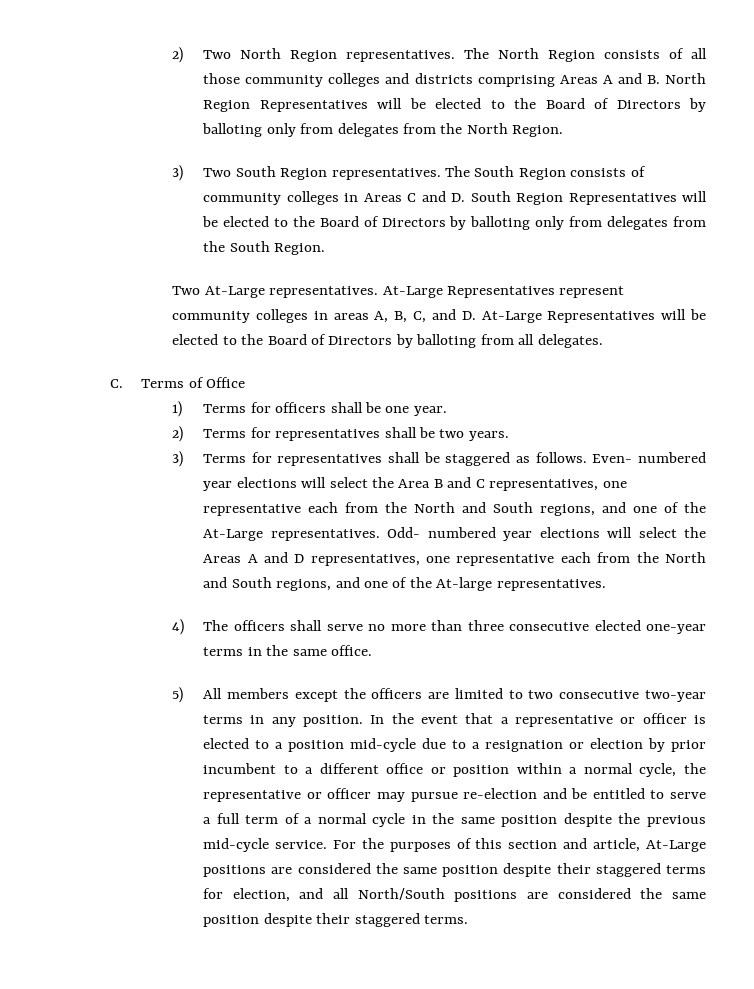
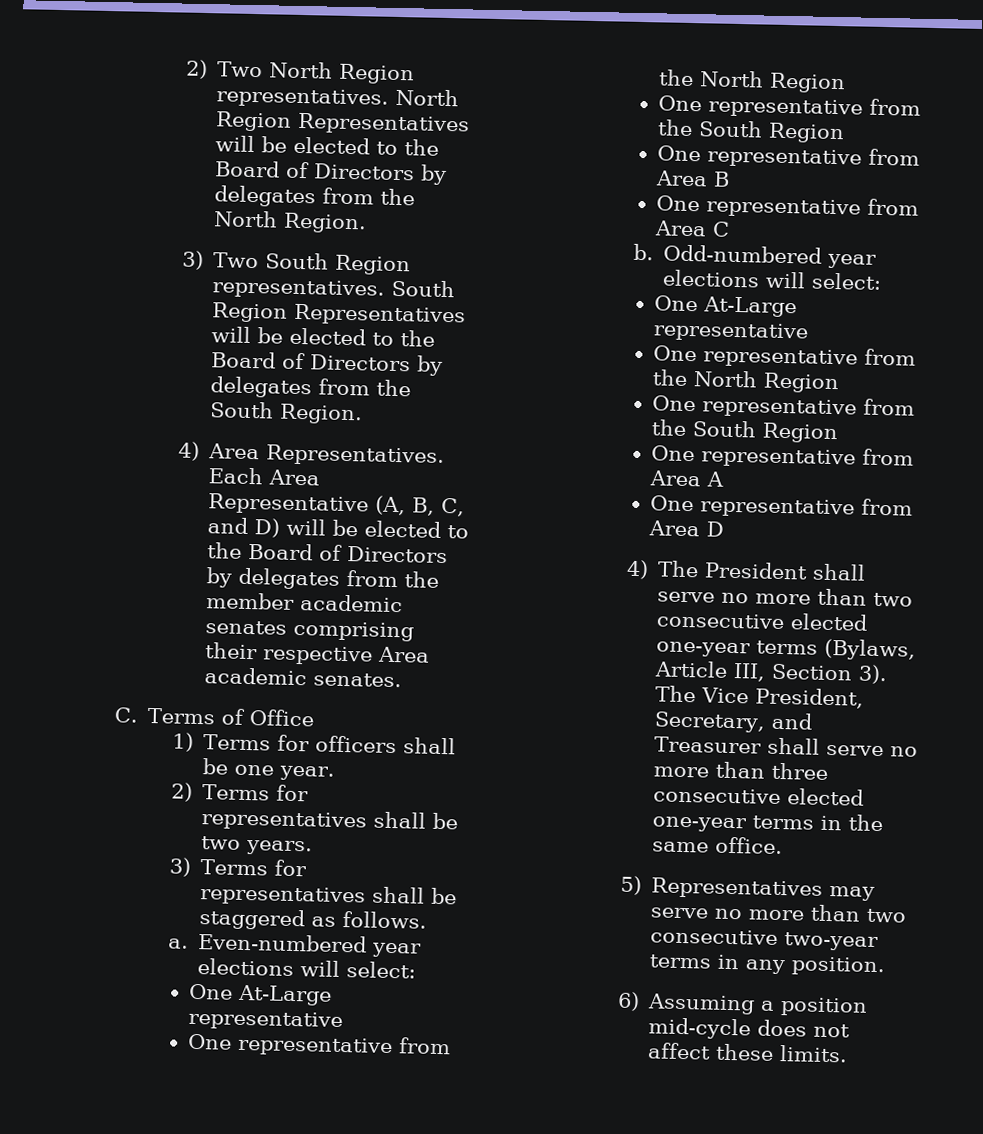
- The North Region consists of all those community colleges and districts comprising Areas A and B. North Region Representatives will be elected to the Board of Directors by balloting only from delegates from the North Region.
+ North Region Representatives will be elected to the Board of Directors by delegates from the North Region.
- The South Region consists of community colleges in Areas C and D. South Region Representatives will be elected to the Board of Directors by balloting only from delegates from the South Region.
+ South Region Representatives will be elected to the Board of Directors by delegates from the South Region.
- Two At-Large representatives. At-Large Representatives represent community colleges in areas A, B, C, and D. At-Large Representatives will be elected to the Board of Directors by balloting from all delegates.
+ 4) Area Representatives. Each Area Representative (A, B, C, and D) will be elected to the Board of Directors by delegates from the member academic senates comprising their respective Area academic senates.
- 3) Terms for representatives shall be staggered as follows. Even- numbered year elections will select the Area B and C representatives, one representative each from the North and South regions, and one of the At-Large representatives. Odd- numbered year elections will select the Areas A and D representatives, one representative each from the North and South regions, and one of the At-large representatives.
- 4) The officers shall serve no more than three consecutive elected one-year terms in the same office.
+ 3) Terms for representatives shall be staggered as follows.
+ a. Even-numbered year elections will select:
+ One At-Large representative
+ One representative from the North Region
+ One representative from the South Region
+ One representative from Area B
+ One representative from Area C
+ b. Odd-numbered year elections will select:
+ One At-Large representative
+ One representative from the North Region
+ One representative from the South Region
+ One representative from Area A
+ One representative from Area D
+ 4) The President shall serve no more than two consecutive elected one-year terms (Bylaws, Article III, Section 3). The Vice President, Secretary, and Treasurer shall serve no more than three consecutive elected one-year terms in the same office.
- 5) All members except the officers are limited to two consecutive two-year terms in any position. In the event that a representative or officer is elected to a position mid-cycle due to a resignation or election by prior incumbent to a different office or position within a normal cycle, the representative or officer may pursue re-election and be entitled to serve a full term of a normal cycle in the same position despite the previous mid-cycle service. For the purposes of this section and article, At-Large positions are considered the same position despite their staggered terms for election, and all North/South positions are considered the same position despite their staggered terms.
+ 5) Representatives may serve no more than two consecutive two-year terms in any position.
+ 6) Assuming a position mid-cycle does not affect these limits.

